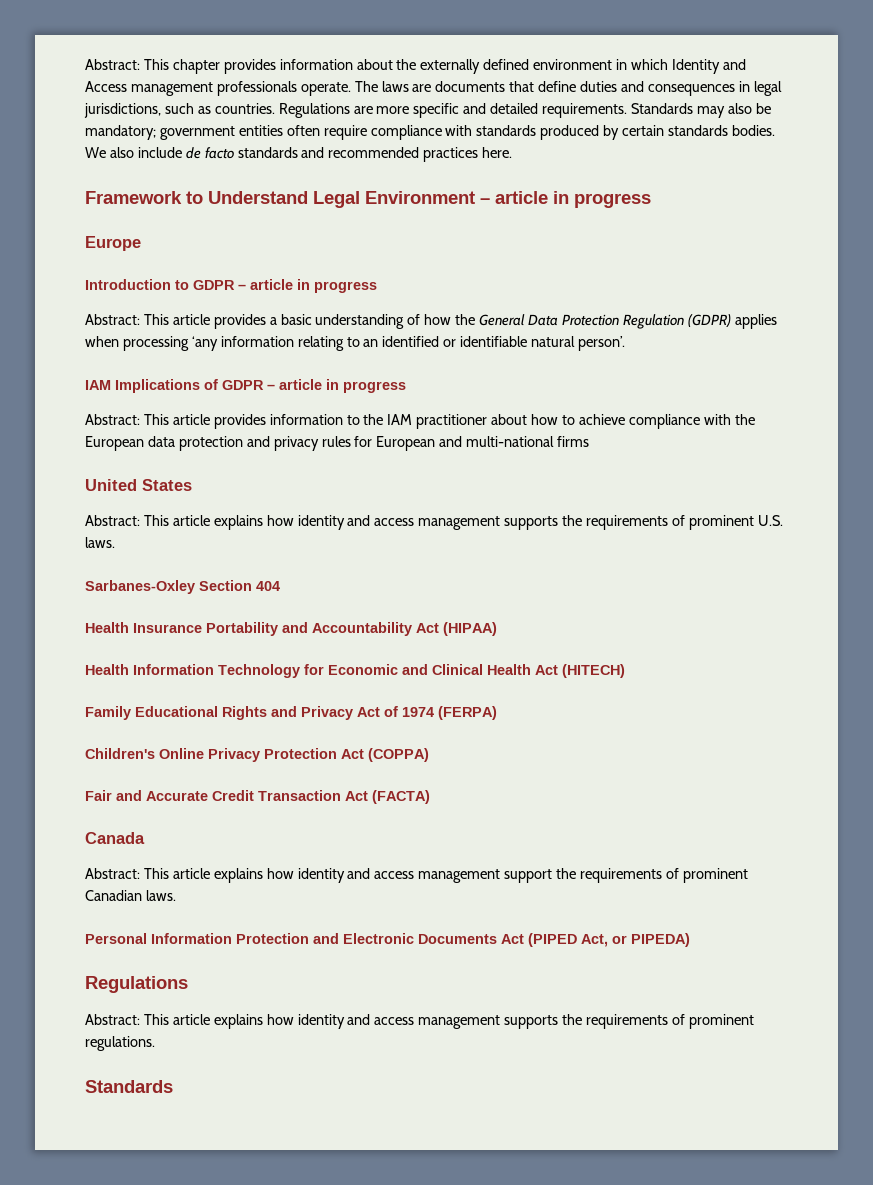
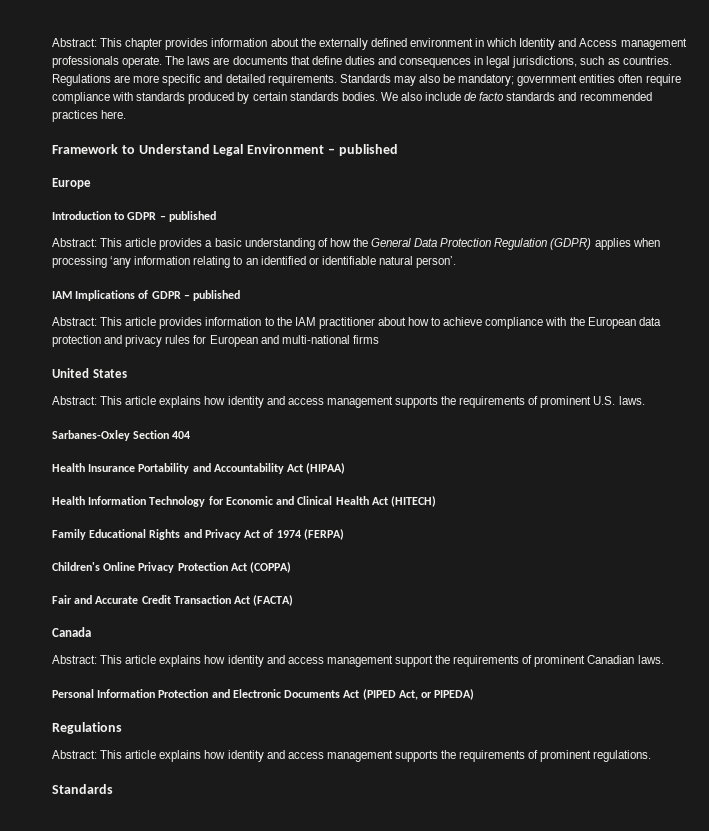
- Framework to Understand Legal Environment – article in progress
+ Framework to Understand Legal Environment – published
- Introduction to GDPR – article in progress
+ Introduction to GDPR – published
- IAM Implications of GDPR – article in progress
+ IAM Implications of GDPR – published

